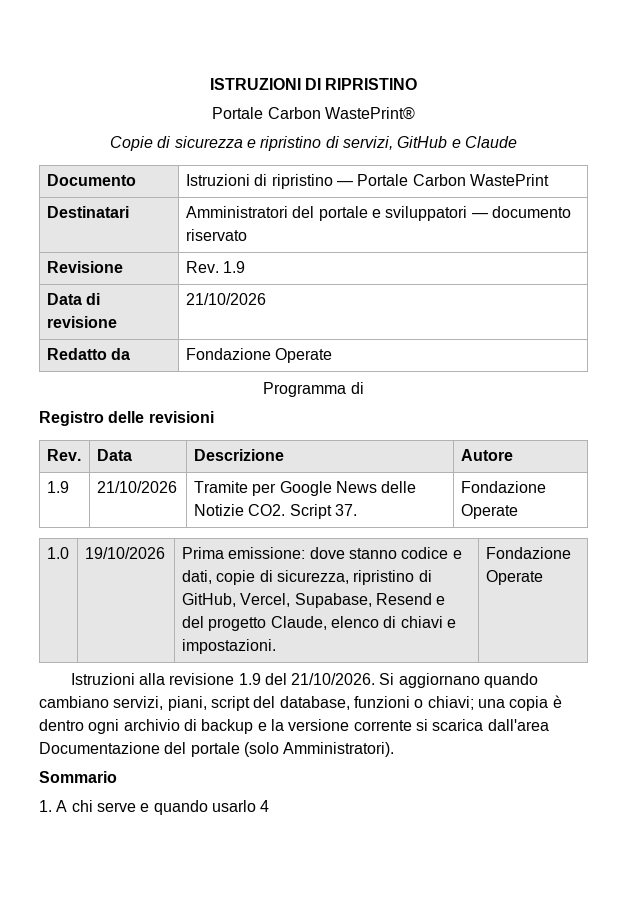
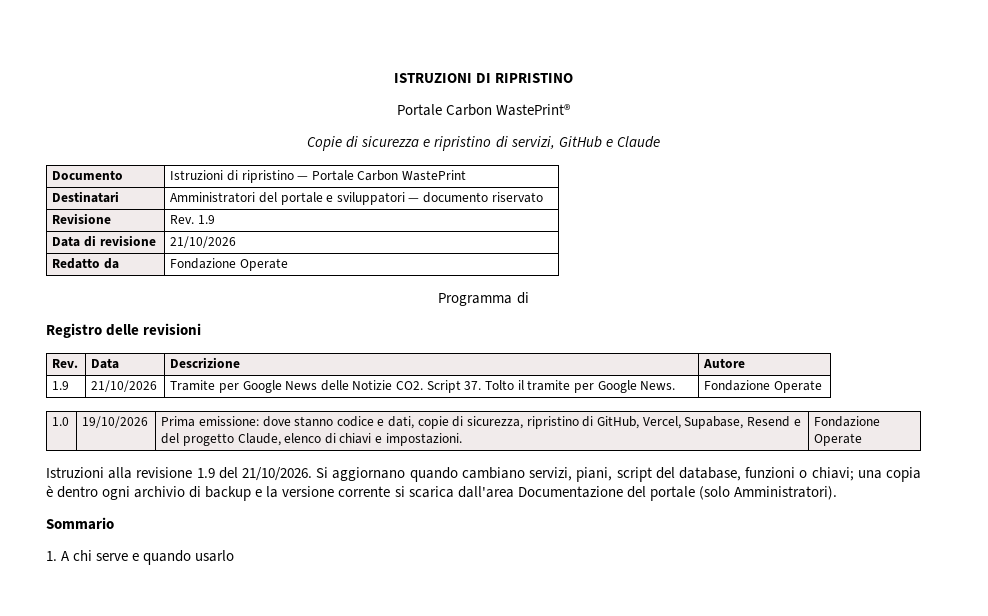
- 1.9 | 21/10/2026 | Tramite per Google News delle Notizie CO2. Script 37. | Fondazione Operate
+ 1.9 | 21/10/2026 | Tramite per Google News delle Notizie CO2. Script 37. Tolto il tramite per Google News. | Fondazione Operate
- 1. A chi serve e quando usarlo 4
+ 1. A chi serve e quando usarlo

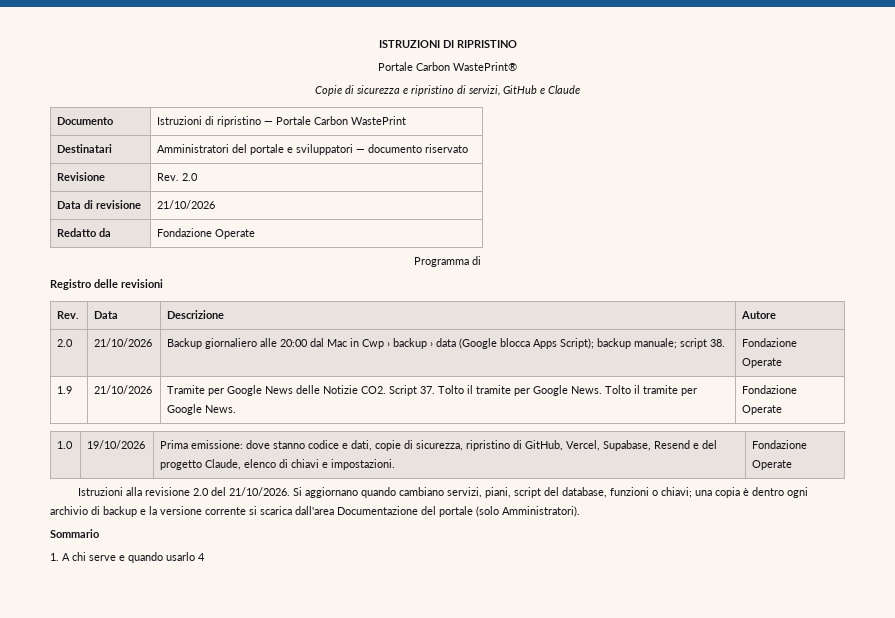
- Revisione | Rev. 1.9
+ Revisione | Rev. 2.0
+ 2.0 | 21/10/2026 | Backup giornaliero alle 20:00 dal Mac in Cwp › backup › data (Google blocca Apps Script); backup manuale; script 38. | Fondazione Operate
- 1.9 | 21/10/2026 | Tramite per Google News delle Notizie CO2. Script 37. Tolto il tramite per Google News. | Fondazione Operate
+ 1.9 | 21/10/2026 | Tramite per Google News delle Notizie CO2. Script 37. Tolto il tramite per Google News. Tolto il tramite per Google News. | Fondazione Operate
- Istruzioni alla revisione 1.9 del 21/10/2026.
+ Istruzioni alla revisione 2.0 del 21/10/2026.
- 1. A chi serve e quando usarlo
+ 1. A chi serve e quando usarlo 4

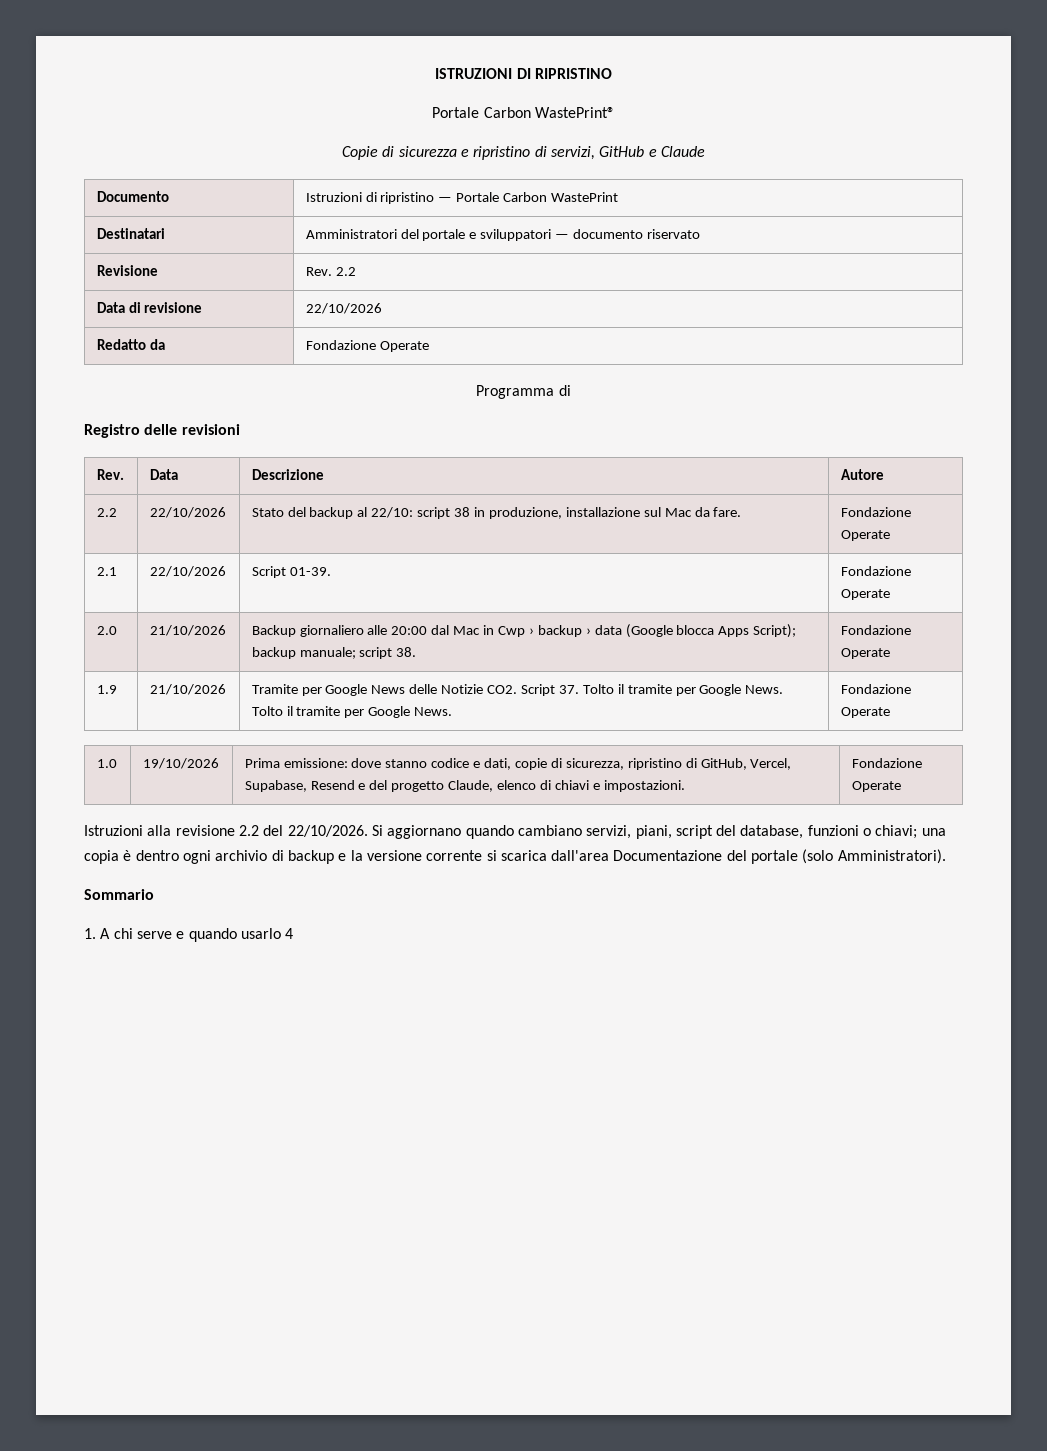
- Revisione | Rev. 2.0
+ Revisione | Rev. 2.2
- Data di revisione | 21/10/2026
+ Data di revisione | 22/10/2026
+ 2.2 | 22/10/2026 | Stato del backup al 22/10: script 38 in produzione, installazione sul Mac da fare. | Fondazione Operate
+ 2.1 | 22/10/2026 | Script 01-39. | Fondazione Operate
- Istruzioni alla revisione 2.0 del 21/10/2026.
+ Istruzioni alla revisione 2.2 del 22/10/2026.

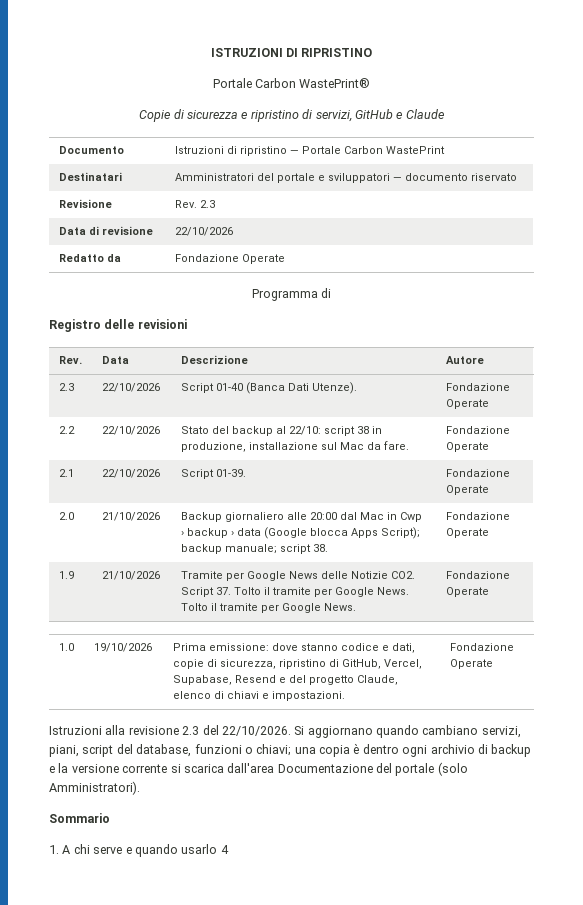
- Revisione | Rev. 2.2
+ Revisione | Rev. 2.3
+ 2.3 | 22/10/2026 | Script 01-40 (Banca Dati Utenze). | Fondazione Operate
- Istruzioni alla revisione 2.2 del 22/10/2026.
+ Istruzioni alla revisione 2.3 del 22/10/2026.

